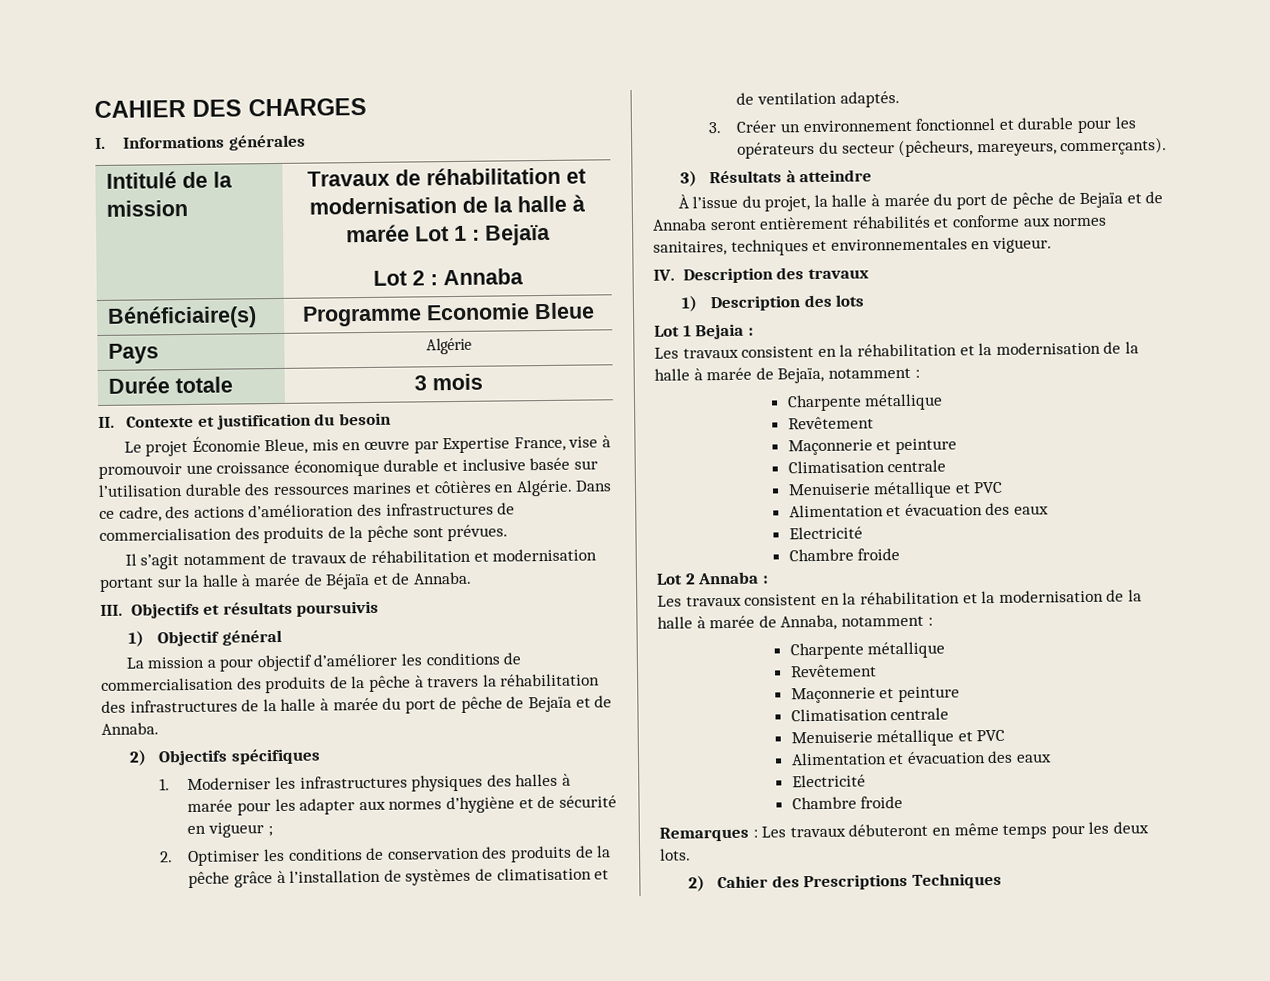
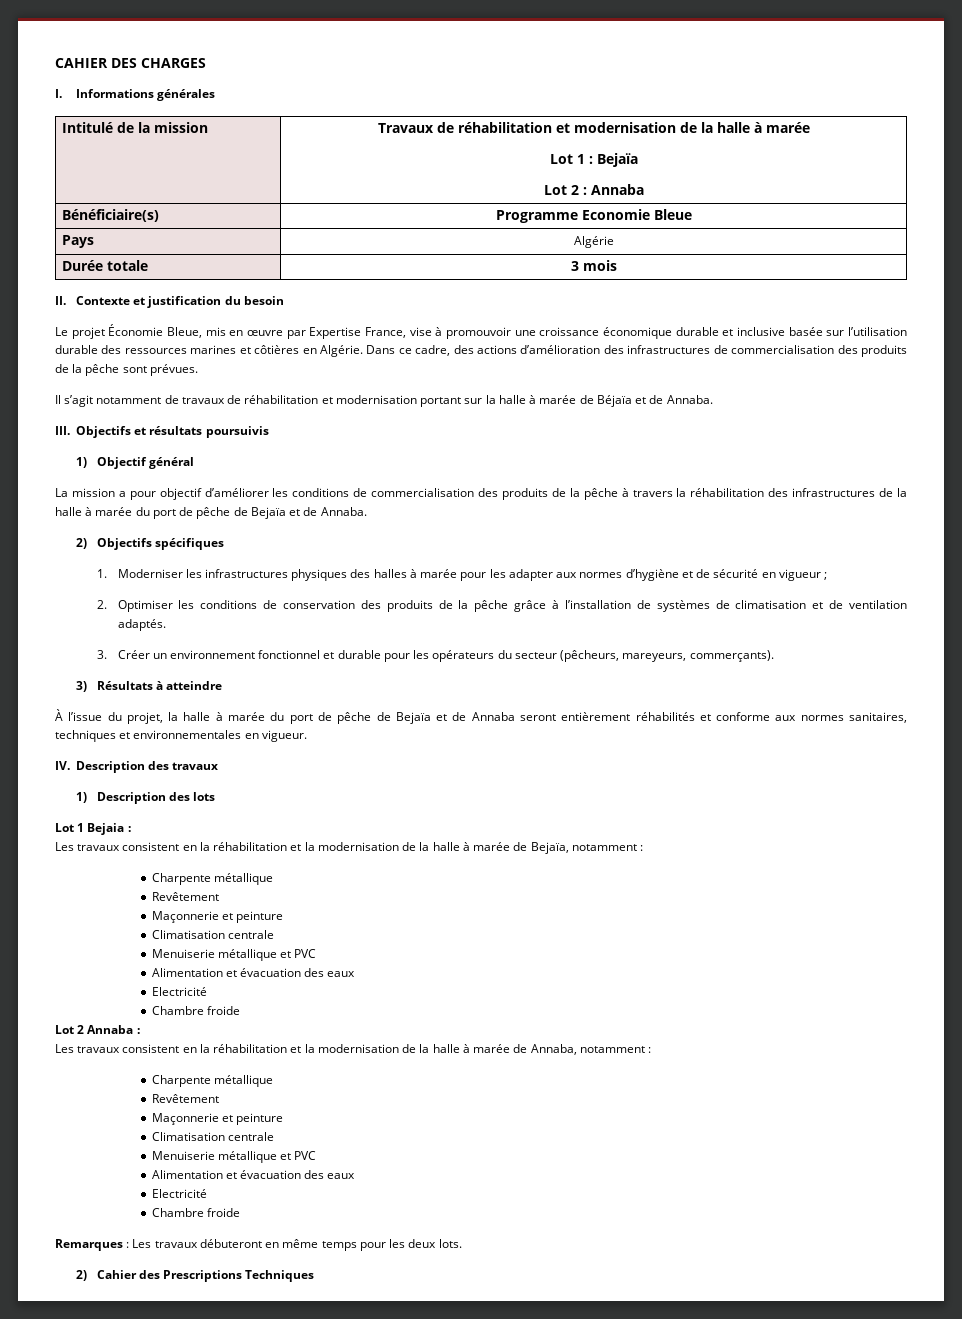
- Intitulé de la mission | Travaux de réhabilitation et modernisation de la halle à marée Lot 1 : Bejaïa
+ Intitulé de la mission | Travaux de réhabilitation et modernisation de la halle à marée
+ Lot 1 : Bejaïa

